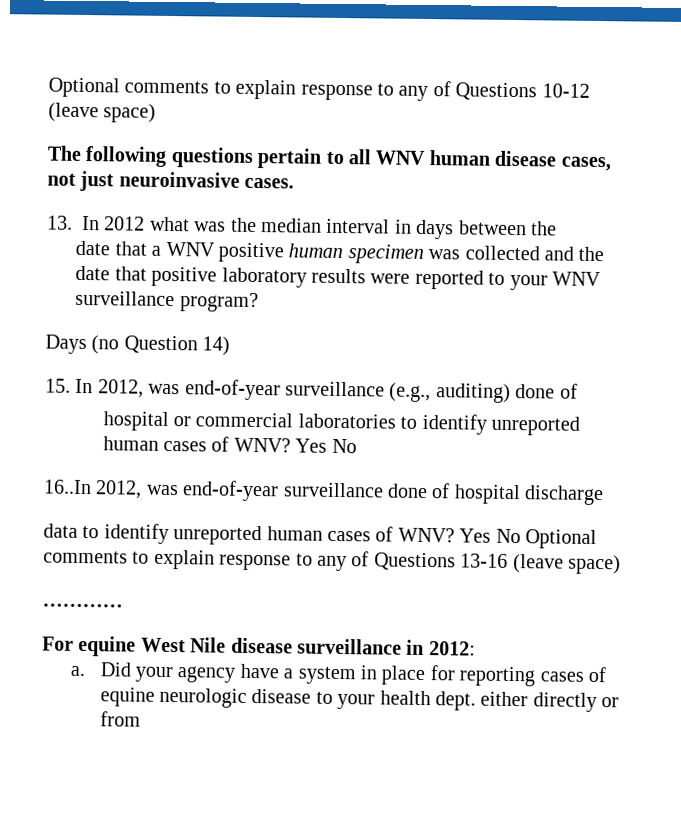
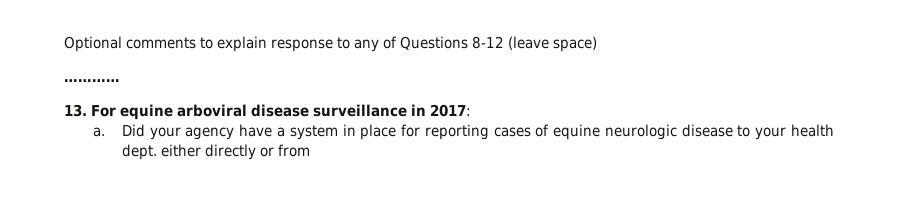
- Optional comments to explain response to any of Questions 10-12 (leave space)
- The following questions pertain to all WNV human disease cases, not just neuroinvasive cases.
- 13. In 2012 what was the median interval in days between the
- date that a WNV positive human specimen was collected and the date that positive laboratory results were reported to your WNV surveillance program?
- Days (no Question 14)
- 15. In 2012, was end-of-year surveillance (e.g., auditing) done of
- hospital or commercial laboratories to identify unreported human cases of WNV? Yes No
- 16..In 2012, was end-of-year surveillance done of hospital discharge
- data to identify unreported human cases of WNV? Yes No Optional comments to explain response to any of Questions 13-16 (leave space)
+ Optional comments to explain response to any of Questions 8-12 (leave space)
- For equine West Nile disease surveillance in 2012:
+ 13. For equine arboviral disease surveillance in 2017:

